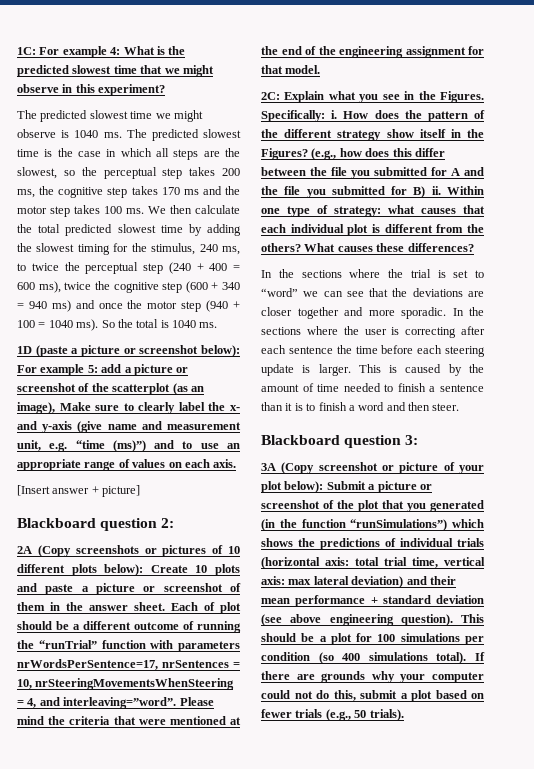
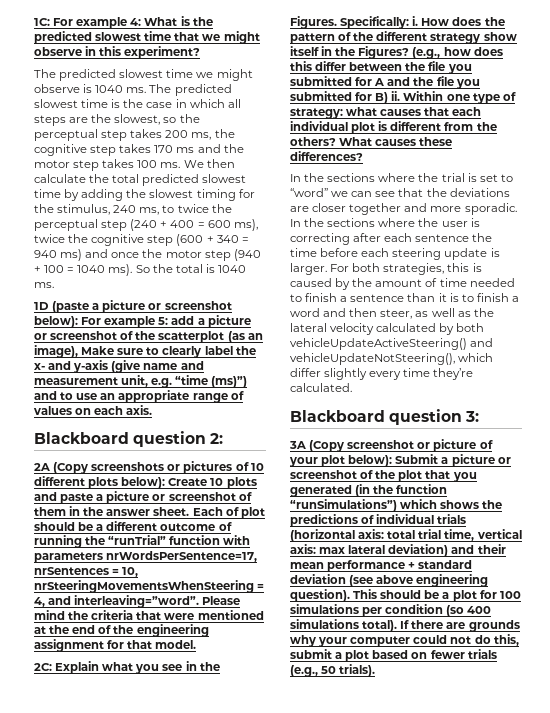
- [Insert answer + picture]
- This is caused by the amount of time needed to finish a sentence than it is to finish a word and then steer.
+ For both strategies, this is caused by the amount of time needed to finish a sentence than it is to finish a word and then steer, as well as the lateral velocity calculated by both vehicleUpdateActiveSteering() and vehicleUpdateNotSteering(), which differ slightly every time they’re calculated.

